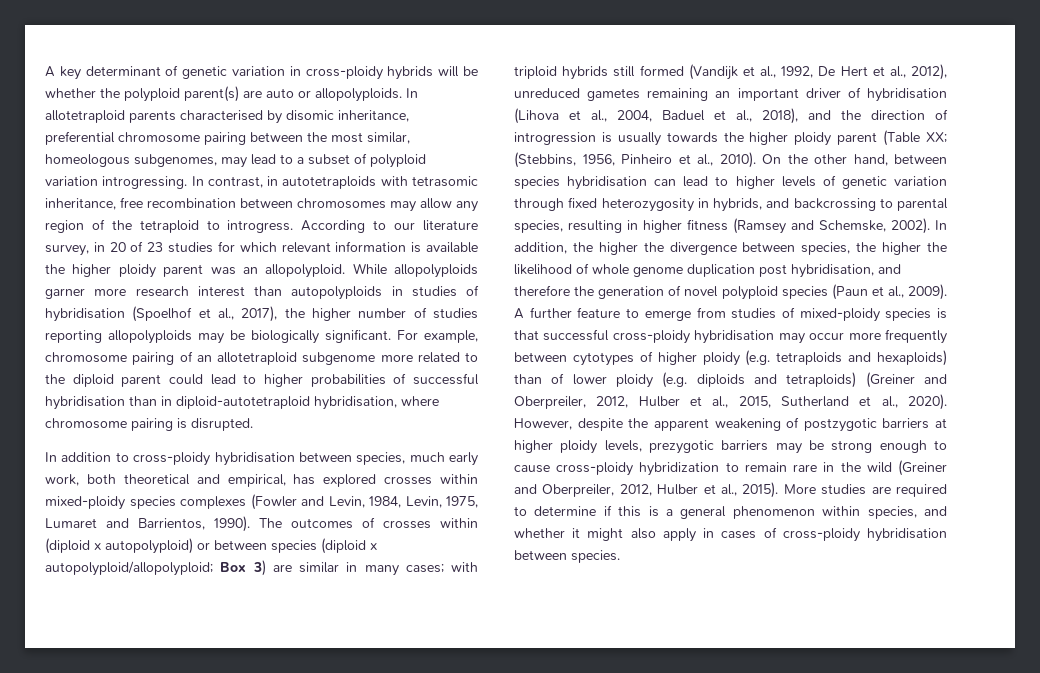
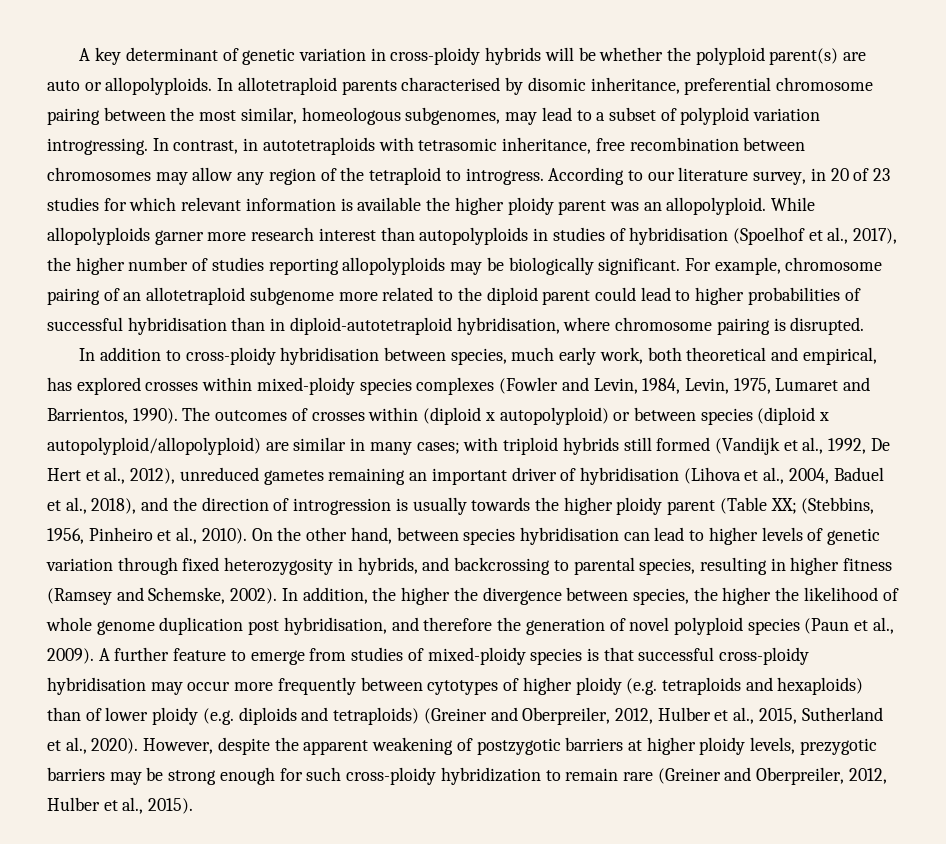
- The outcomes of crosses within (diploid x autopolyploid) or between species (diploid x autopolyploid/allopolyploid; Box 3) are similar in many cases;
+ The outcomes of crosses within (diploid x autopolyploid) or between species (diploid x autopolyploid/allopolyploid) are similar in many cases;
- However, despite the apparent weakening of postzygotic barriers at higher ploidy levels, prezygotic barriers may be strong enough to cause cross-ploidy hybridization to remain rare in the wild (Greiner and Oberpreiler, 2012, Hulber et al., 2015). More studies are required to determine if this is a general phenomenon within species, and whether it might also apply in cases of cross-ploidy hybridisation between species.
+ However, despite the apparent weakening of postzygotic barriers at higher ploidy levels, prezygotic barriers may be strong enough for such cross-ploidy hybridization to remain rare (Greiner and Oberpreiler, 2012, Hulber et al., 2015).

